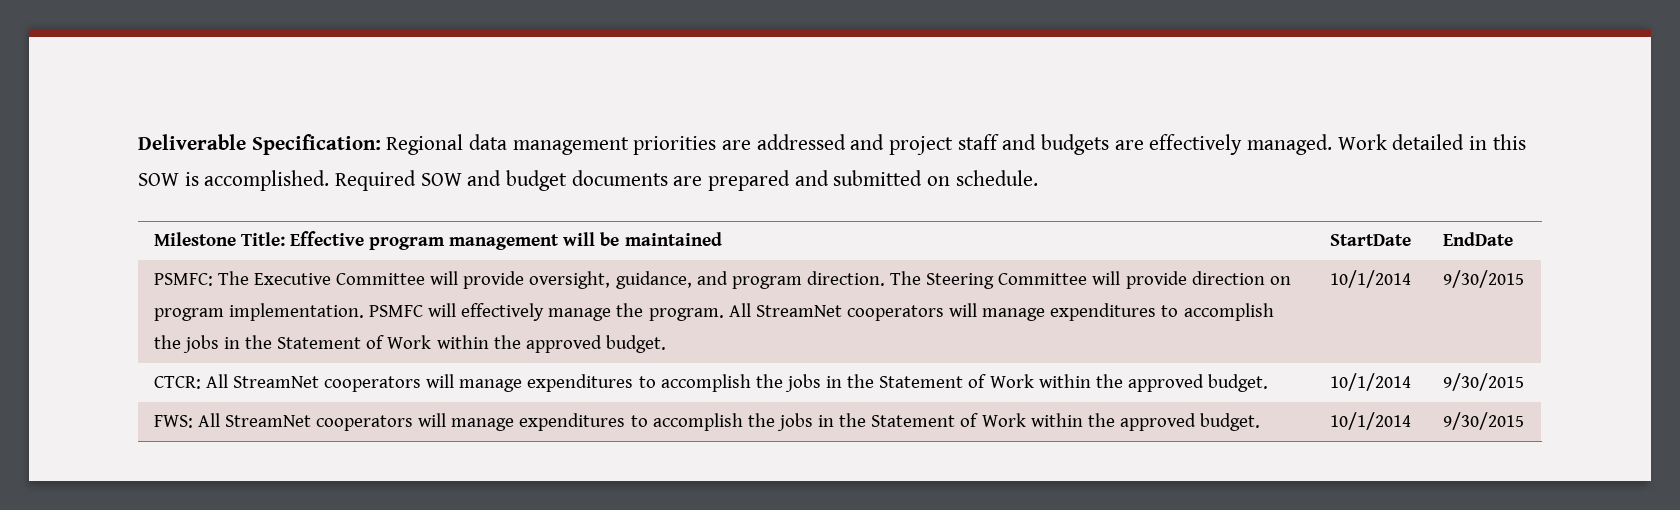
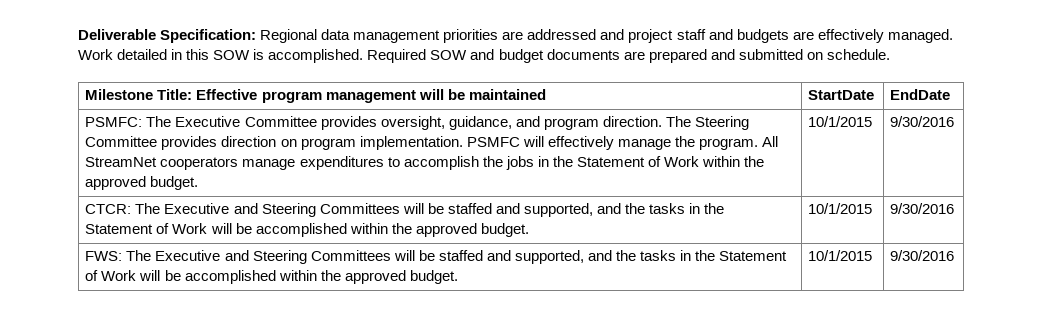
- PSMFC: The Executive Committee will provide oversight, guidance, and program direction.
+ PSMFC: The Executive Committee provides oversight, guidance, and program direction.
- The Steering Committee will provide direction on program implementation.
+ The Steering Committee provides direction on program implementation.
- PSMFC will effectively manage the program. All StreamNet cooperators will manage expenditures to accomplish the jobs in the Statement of Work within the approved budget. | 10/1/2014 | 9/30/2015
+ PSMFC will effectively manage the program. All StreamNet cooperators manage expenditures to accomplish the jobs in the Statement of Work within the approved budget. | 10/1/2015 | 9/30/2016
- CTCR: All StreamNet cooperators will manage expenditures to accomplish the jobs in the Statement of Work within the approved budget. | 10/1/2014 | 9/30/2015
+ CTCR: The Executive and Steering Committees will be staffed and supported, and the tasks in the Statement of Work will be accomplished within the approved budget. | 10/1/2015 | 9/30/2016
- FWS: All StreamNet cooperators will manage expenditures to accomplish the jobs in the Statement of Work within the approved budget. | 10/1/2014 | 9/30/2015
+ FWS: The Executive and Steering Committees will be staffed and supported, and the tasks in the Statement of Work will be accomplished within the approved budget. | 10/1/2015 | 9/30/2016

